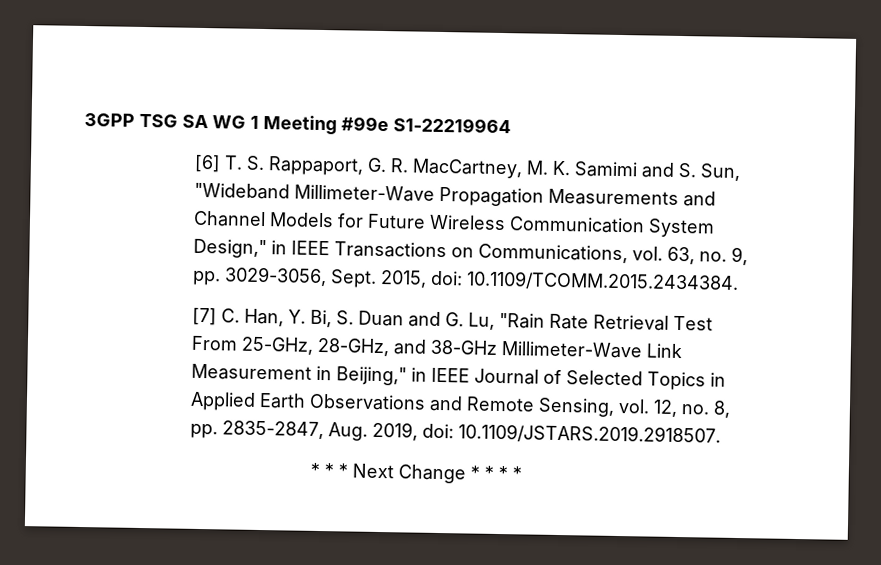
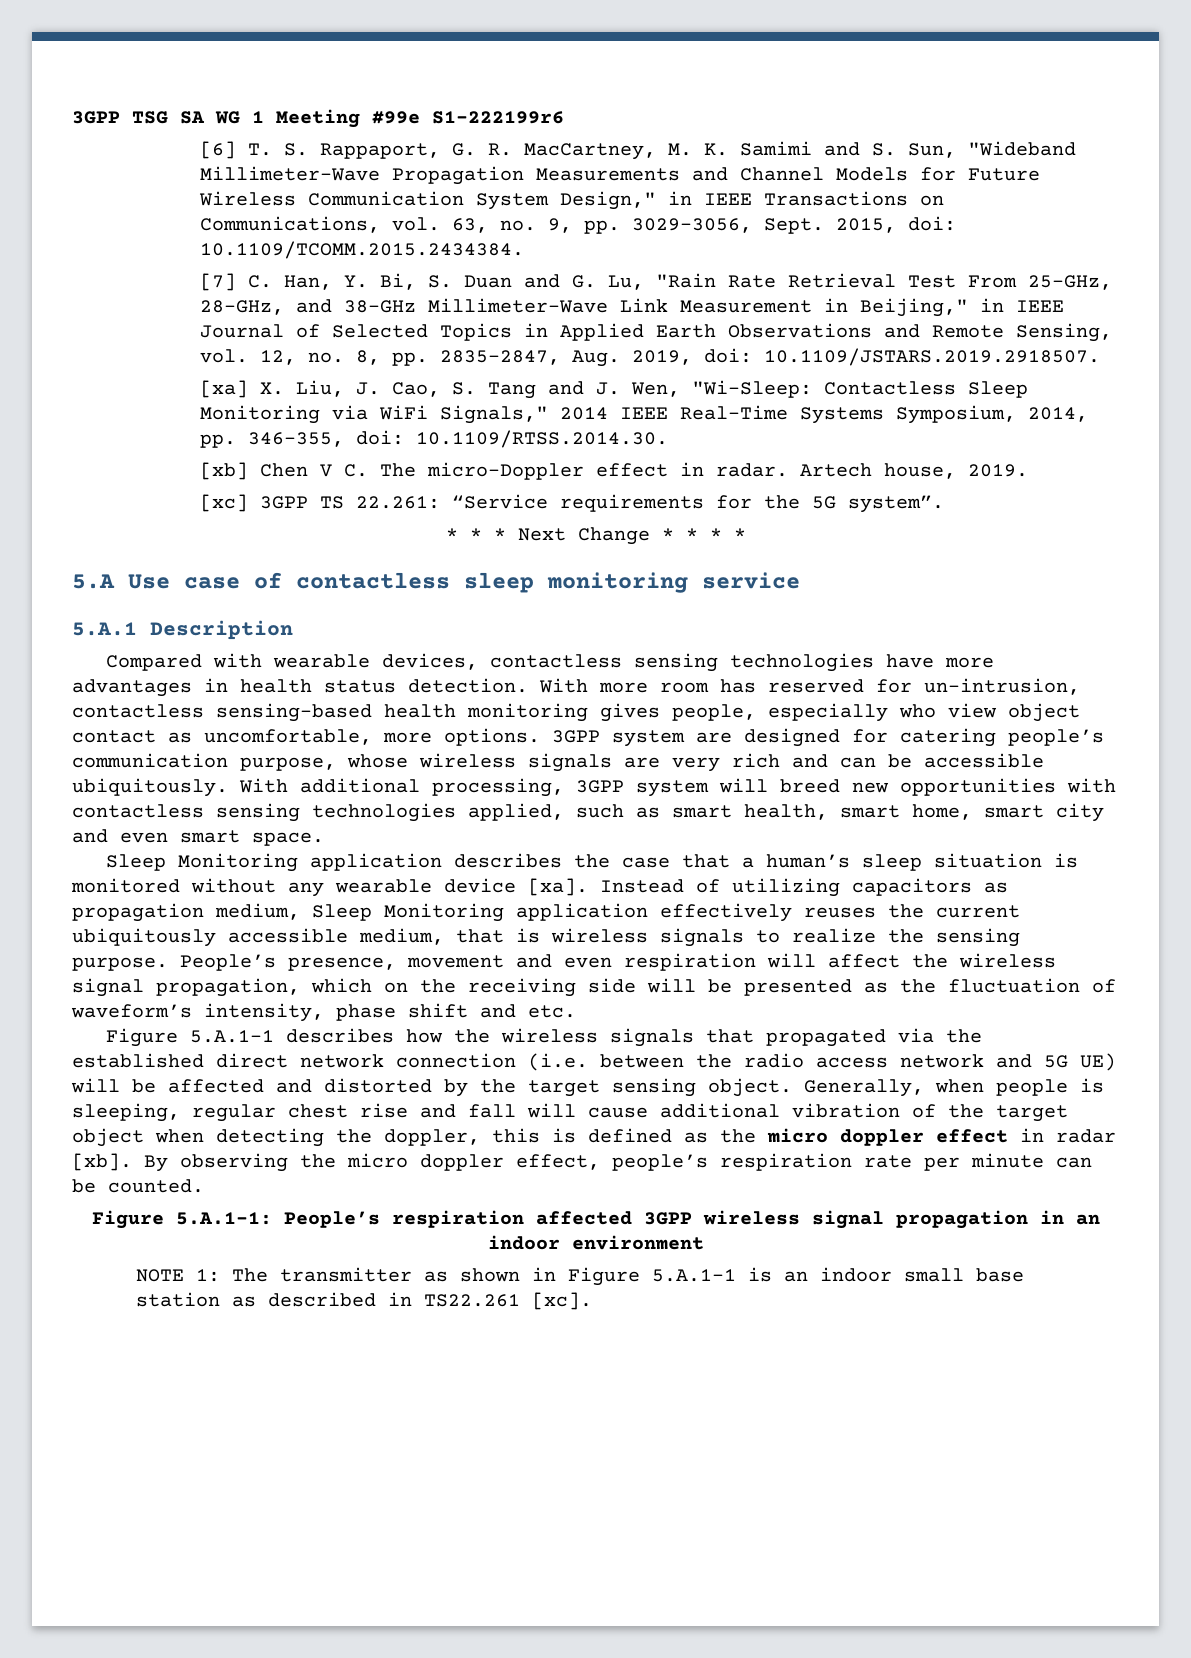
- 3GPP TSG SA WG 1 Meeting #99e S1-22219964
+ 3GPP TSG SA WG 1 Meeting #99e S1-222199r6
+ [xa] X. Liu, J. Cao, S. Tang and J. Wen, "Wi-Sleep: Contactless Sleep Monitoring via WiFi Signals," 2014 IEEE Real-Time Systems Symposium, 2014, pp. 346-355, doi: 10.1109/RTSS.2014.30.
+ [xb] Chen V C. The micro-Doppler effect in radar. Artech house, 2019.
+ [xc] 3GPP TS 22.261: “Service requirements for the 5G system”.
+ 5.A Use case of contactless sleep monitoring service
+ 5.A.1 Description
+ Compared with wearable devices, contactless sensing technologies have more advantages in health status detection. With more room has reserved for un-intrusion, contactless sensing-based health monitoring gives people, especially who view object contact as uncomfortable, more options. 3GPP system are designed for catering people’s communication purpose, whose wireless signals are very rich and can be accessible ubiquitously. With additional processing, 3GPP system will breed new opportunities with contactless sensing technologies applied, such as smart health, smart home, smart city and even smart space.
+ Sleep Monitoring application describes the case that a human’s sleep situation is monitored without any wearable device [xa]. Instead of utilizing capacitors as propagation medium, Sleep Monitoring application effectively reuses the current ubiquitously accessible medium, that is wireless signals to realize the sensing purpose. People’s presence, movement and even respiration will affect the wireless signal propagation, which on the receiving side will be presented as the fluctuation of waveform’s intensity, phase shift and etc.
+ Figure 5.A.1-1 describes how the wireless signals that propagated via the established direct network connection (i.e. between the radio access network and 5G UE) will be affected and distorted by the target sensing object. Generally, when people is sleeping, regular chest rise and fall will cause additional vibration of the target object when detecting the doppler, this is defined as the micro doppler effect in radar [xb]. By observing the micro doppler effect, people’s respiration rate per minute can be counted.
+ Figure 5.A.1-1: People’s respiration affected 3GPP wireless signal propagation in an indoor environment
+ NOTE 1: The transmitter as shown in Figure 5.A.1-1 is an indoor small base station as described in TS22.261 [xc].

